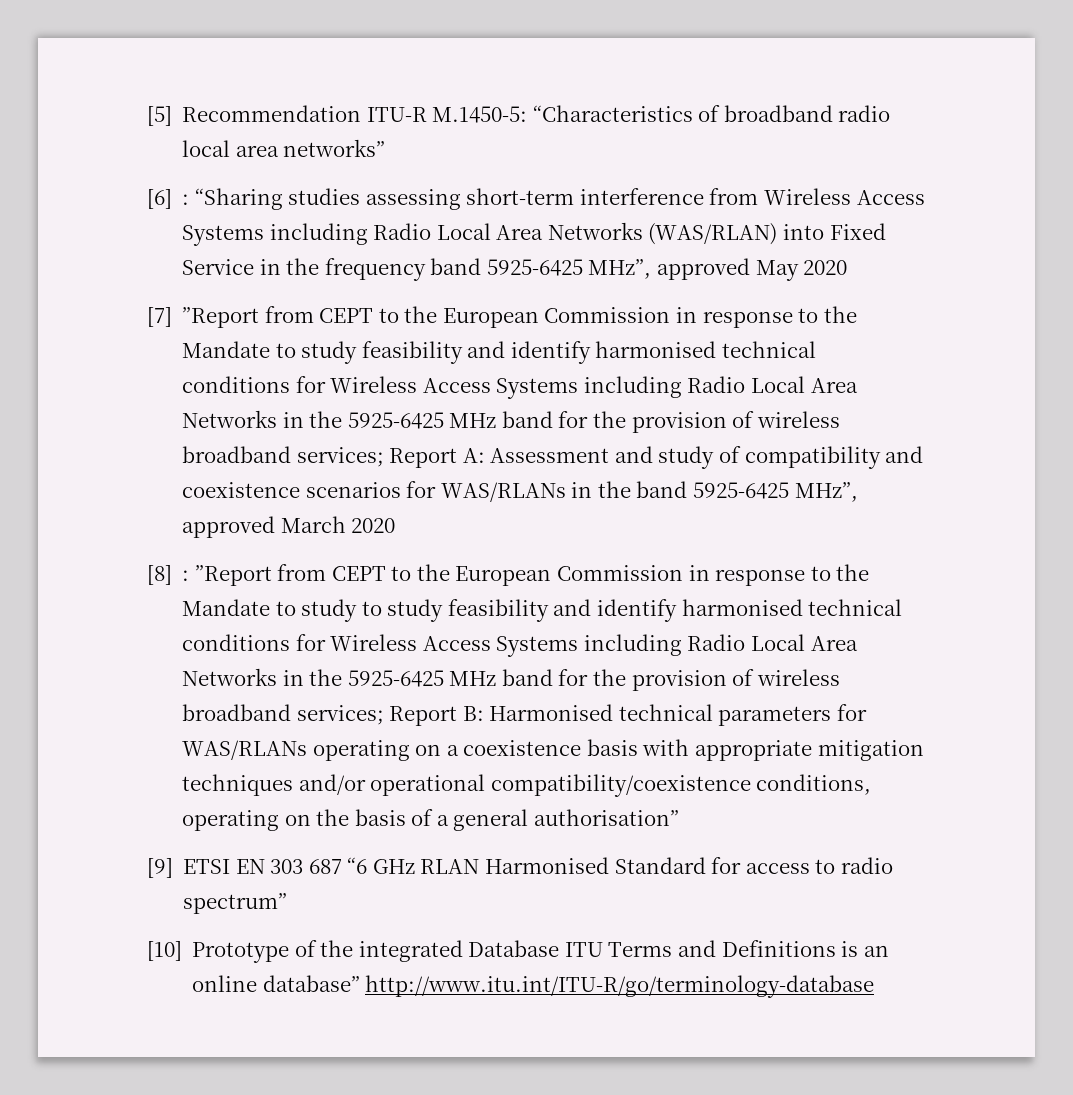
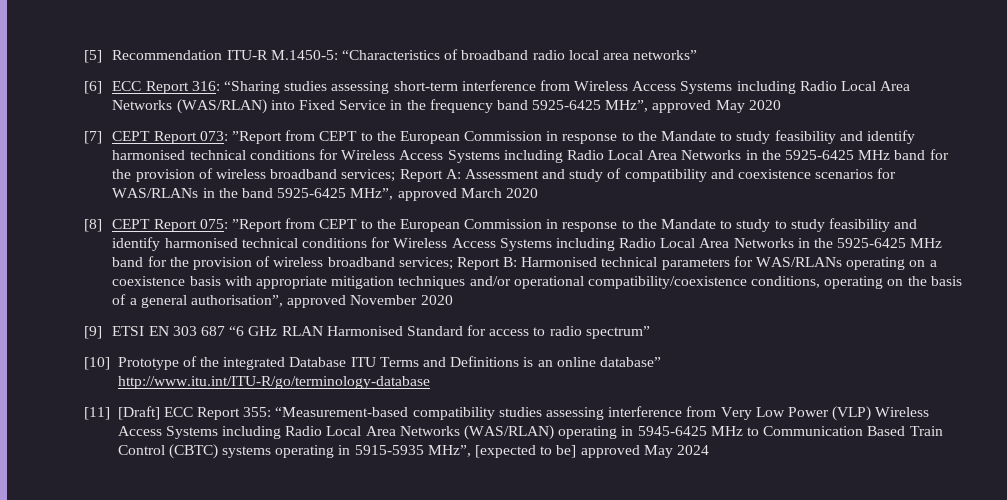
- [6] : “Sharing studies assessing short-term interference from Wireless Access Systems including Radio Local Area Networks (WAS/RLAN) into Fixed Service in the frequency band 5925-6425 MHz”, approved May 2020
+ [6] ECC Report 316: “Sharing studies assessing short-term interference from Wireless Access Systems including Radio Local Area Networks (WAS/RLAN) into Fixed Service in the frequency band 5925-6425 MHz”, approved May 2020
- [7] ”Report from CEPT to the European Commission in response to the Mandate to study feasibility and identify harmonised technical conditions for Wireless Access Systems including Radio Local Area Networks in the 5925-6425 MHz band for the provision of wireless broadband services;
+ [7] CEPT Report 073: ”Report from CEPT to the European Commission in response to the Mandate to study feasibility and identify harmonised technical conditions for Wireless Access Systems including Radio Local Area Networks in the 5925-6425 MHz band for the provision of wireless broadband services;
- [8] :
+ [8] CEPT Report 075:
- Harmonised technical parameters for WAS/RLANs operating on a coexistence basis with appropriate mitigation techniques and/or operational compatibility/coexistence conditions, operating on the basis of a general authorisation”
+ Harmonised technical parameters for WAS/RLANs operating on a coexistence basis with appropriate mitigation techniques and/or operational compatibility/coexistence conditions, operating on the basis of a general authorisation”, approved November 2020
+ [11] [Draft] ECC Report 355: “Measurement-based compatibility studies assessing interference from Very Low Power (VLP) Wireless Access Systems including Radio Local Area Networks (WAS/RLAN) operating in 5945-6425 MHz to Communication Based Train Control (CBTC) systems operating in 5915-5935 MHz”, [expected to be] approved May 2024

